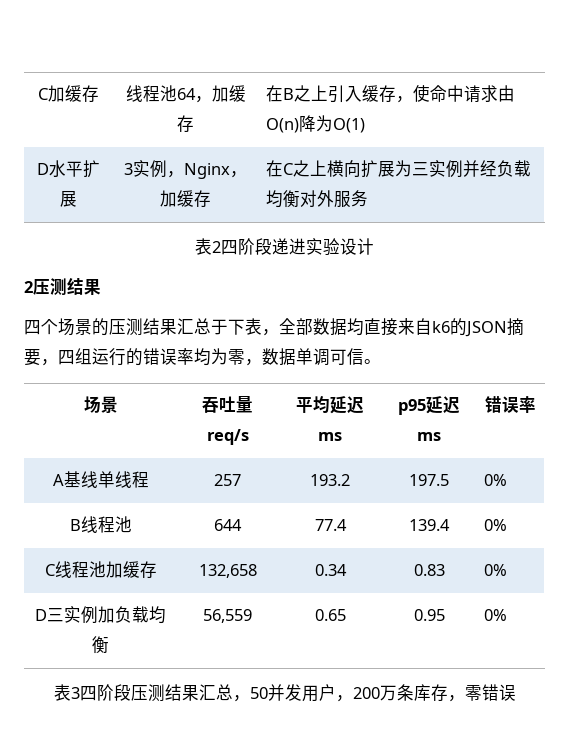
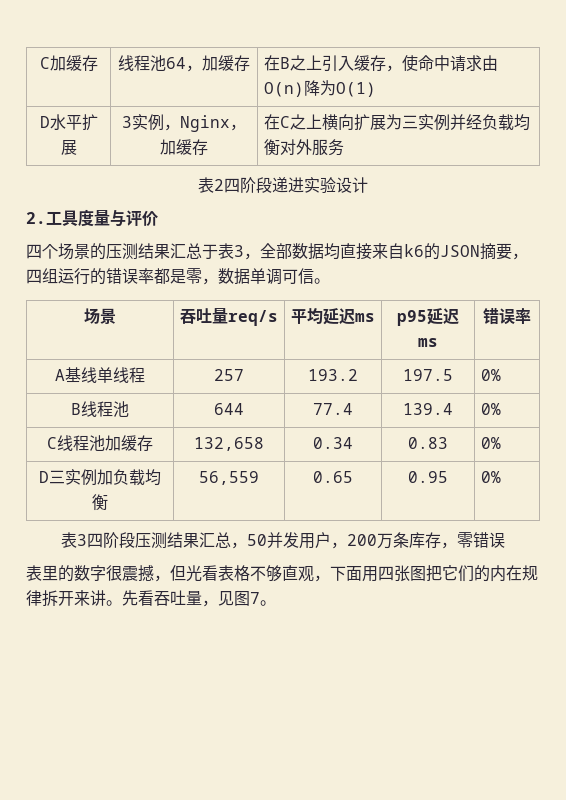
- 2压测结果
+ 2.工具度量与评价
- 四个场景的压测结果汇总于下表，全部数据均直接来自k6的JSON摘要，四组运行的错误率均为零，数据单调可信。
+ 四个场景的压测结果汇总于表3，全部数据均直接来自k6的JSON摘要，四组运行的错误率都是零，数据单调可信。
+ 表里的数字很震撼，但光看表格不够直观，下面用四张图把它们的内在规律拆开来讲。先看吞吐量，见图7。

